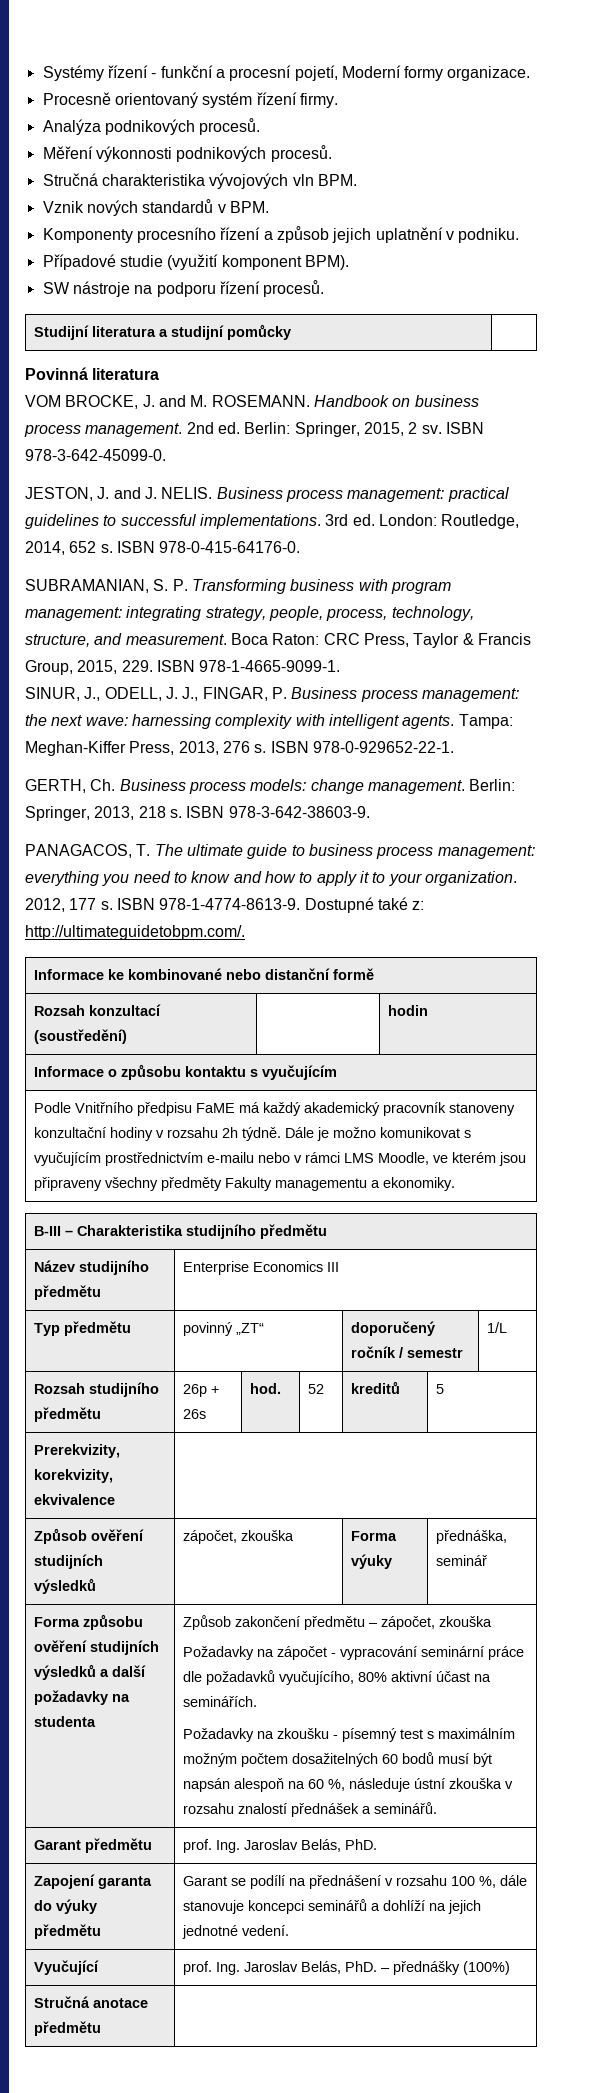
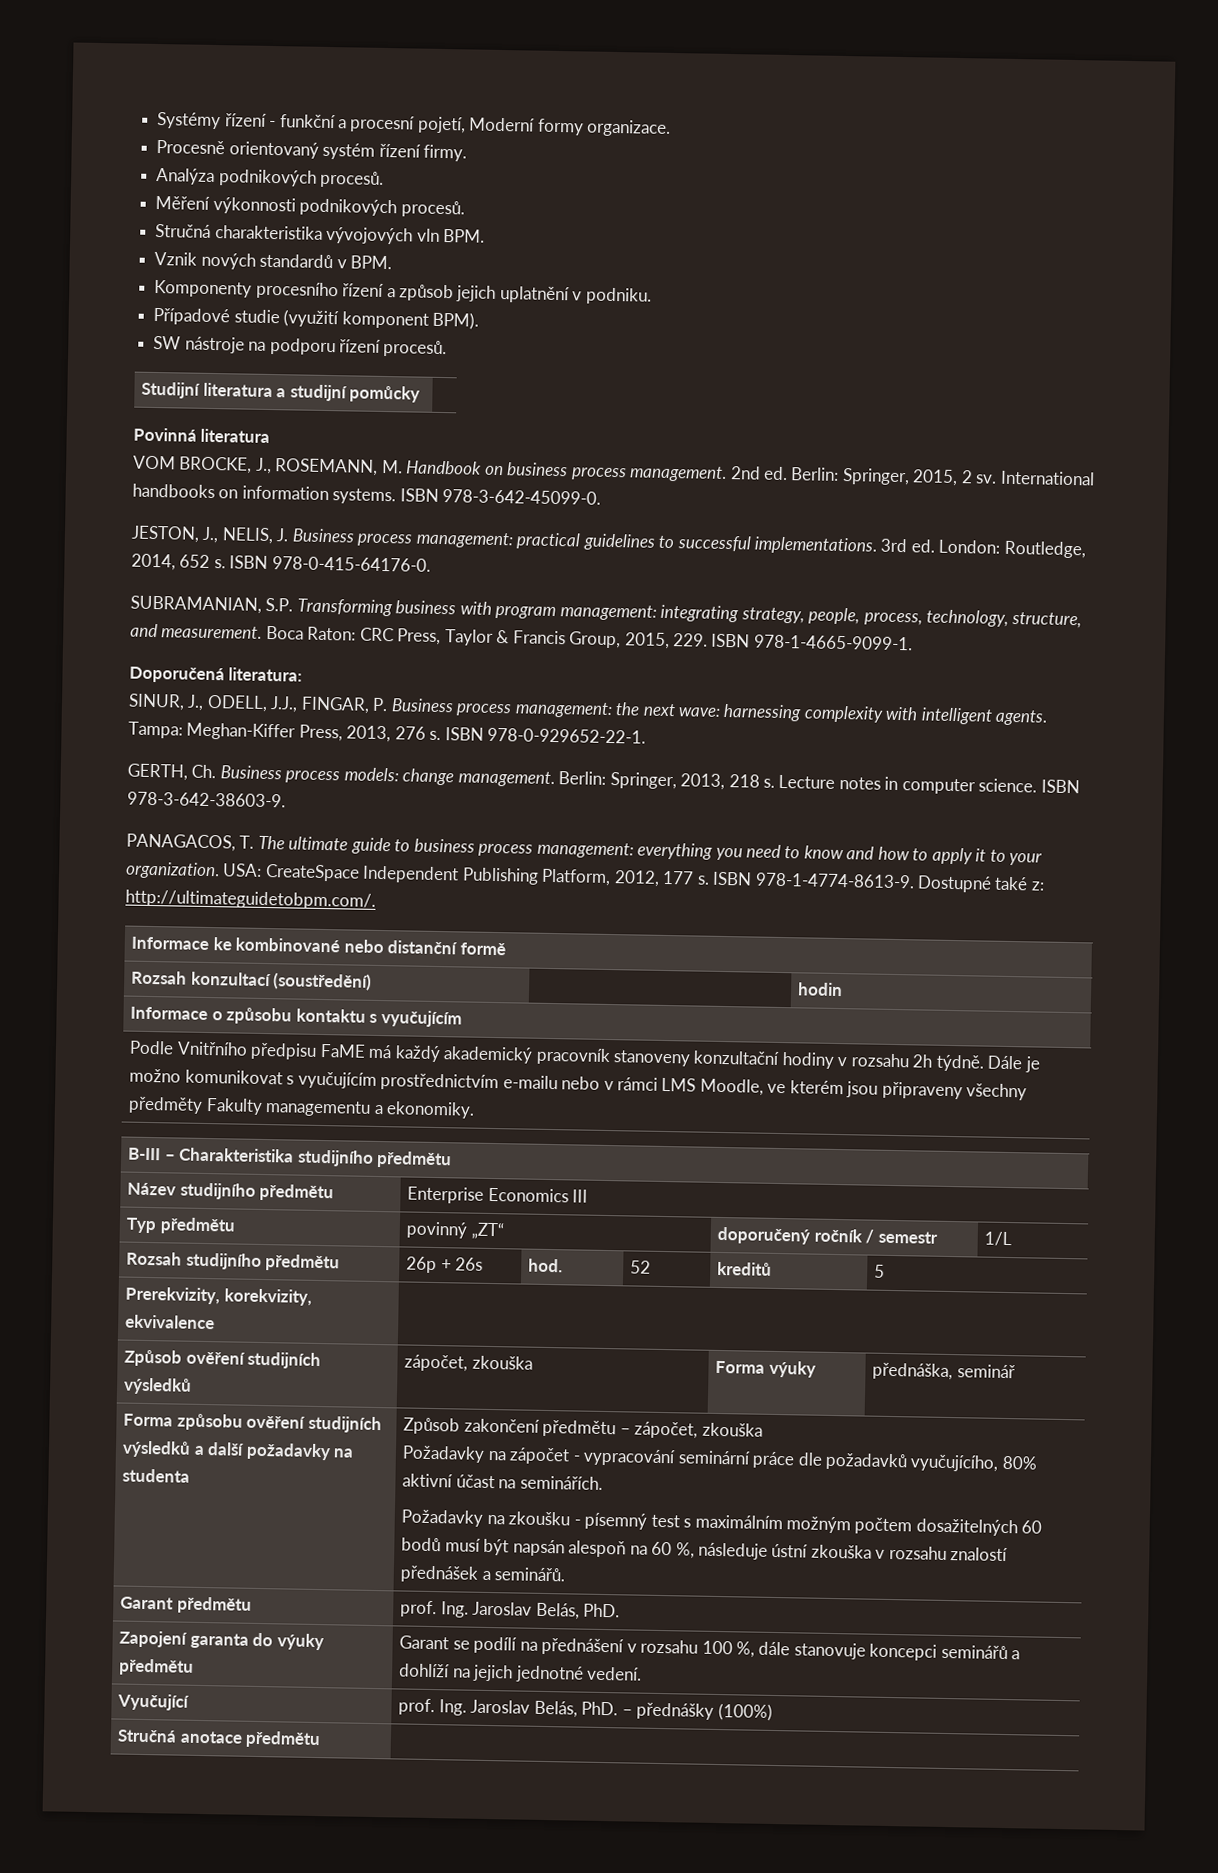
- VOM BROCKE, J. and M. ROSEMANN. Handbook on business process management.
+ VOM BROCKE, J., ROSEMANN, M. Handbook on business process management.
+ International handbooks on information systems.
- JESTON, J. and J. NELIS. Business process management: practical guidelines to successful implementations.
+ JESTON, J., NELIS, J. Business process management: practical guidelines to successful implementations.
- SUBRAMANIAN, S. P. Transforming business with program management: integrating strategy, people, process, technology, structure, and measurement.
+ SUBRAMANIAN, S.P. Transforming business with program management: integrating strategy, people, process, technology, structure, and measurement.
+ Doporučená literatura:
- SINUR, J., ODELL, J. J., FINGAR, P. Business process management: the next wave: harnessing complexity with intelligent agents.
+ SINUR, J., ODELL, J.J., FINGAR, P. Business process management: the next wave: harnessing complexity with intelligent agents.
+ Lecture notes in computer science.
- 2012, 177 s.
+ USA: CreateSpace Independent Publishing Platform, 2012, 177 s.

